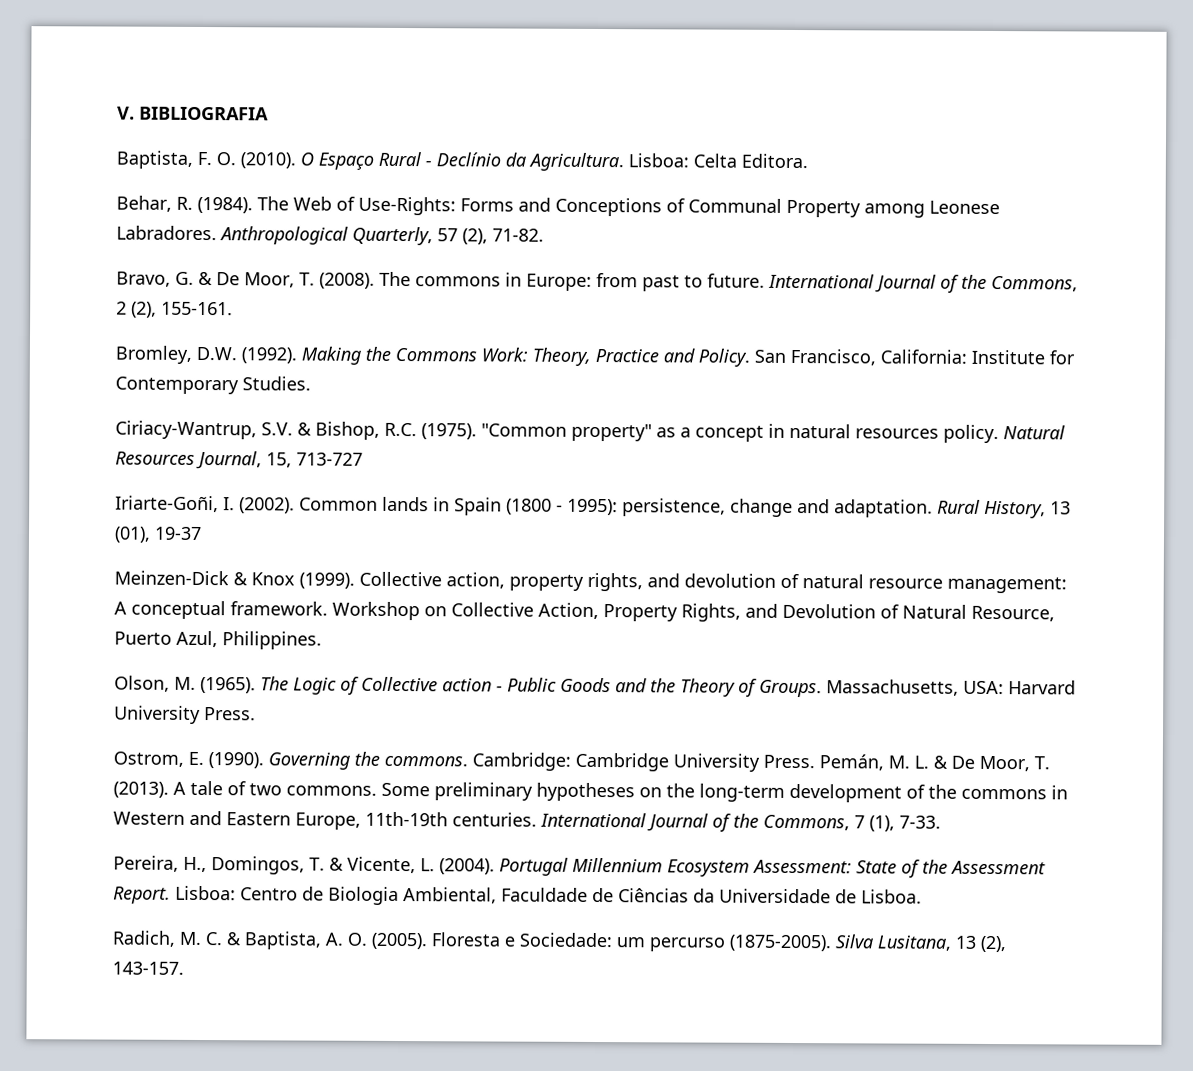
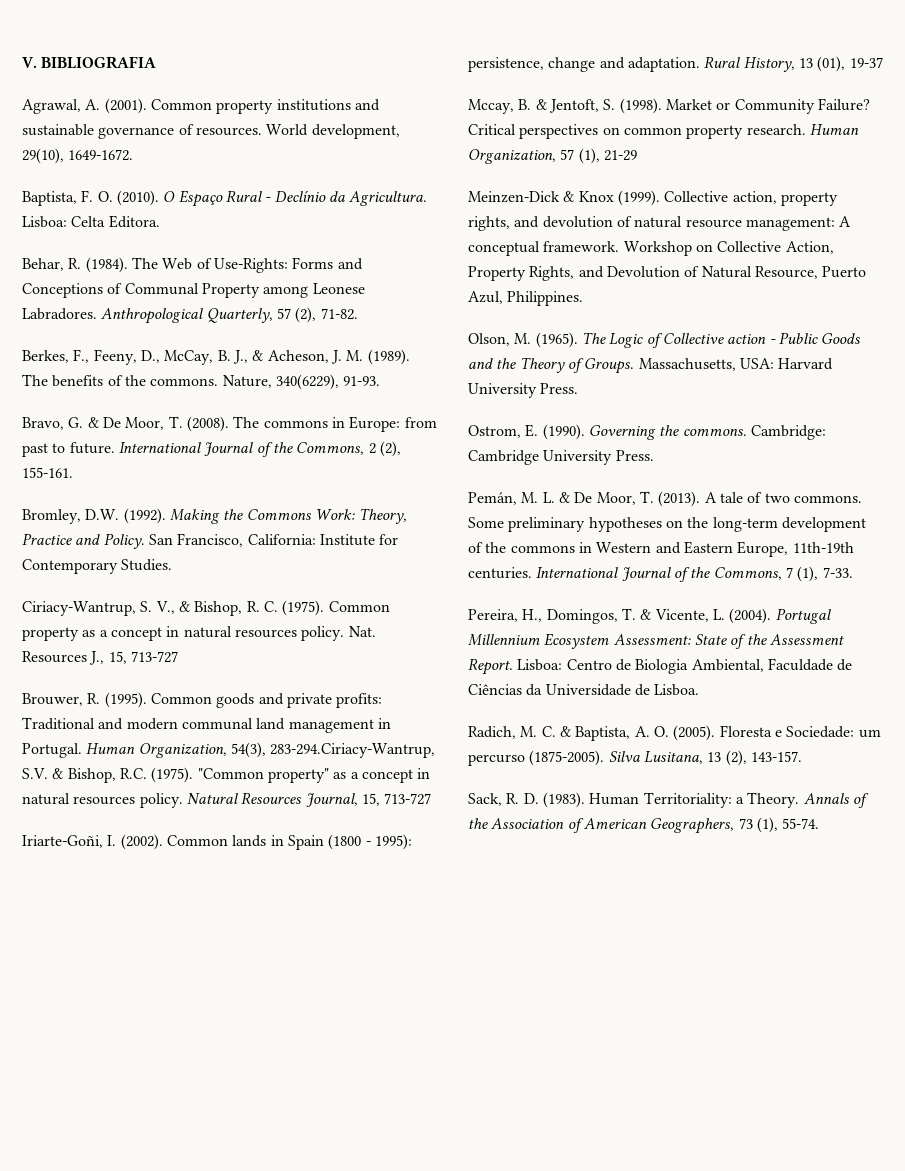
+ Agrawal, A. (2001). Common property institutions and sustainable governance of resources. World development, 29(10), 1649-1672.
+ Berkes, F., Feeny, D., McCay, B. J., & Acheson, J. M. (1989). The benefits of the commons. Nature, 340(6229), 91-93.
- Ciriacy-Wantrup, S.V. & Bishop, R.C. (1975).
+ Ciriacy-Wantrup, S. V., & Bishop, R. C. (1975). Common property as a concept in natural resources policy. Nat. Resources J., 15, 713-727
+ Brouwer, R. (1995). Common goods and private profits: Traditional and modern communal land management in Portugal. Human Organization, 54(3), 283-294.Ciriacy-Wantrup, S.V. & Bishop, R.C. (1975).
+ Mccay, B. & Jentoft, S. (1998). Market or Community Failure? Critical perspectives on common property research. Human Organization, 57 (1), 21-29
- Cambridge: Cambridge University Press. Pemán, M. L. & De Moor, T. (2013).
+ Cambridge: Cambridge University Press.
+ Pemán, M. L. & De Moor, T. (2013).
+ Sack, R. D. (1983). Human Territoriality: a Theory. Annals of the Association of American Geographers, 73 (1), 55-74.

